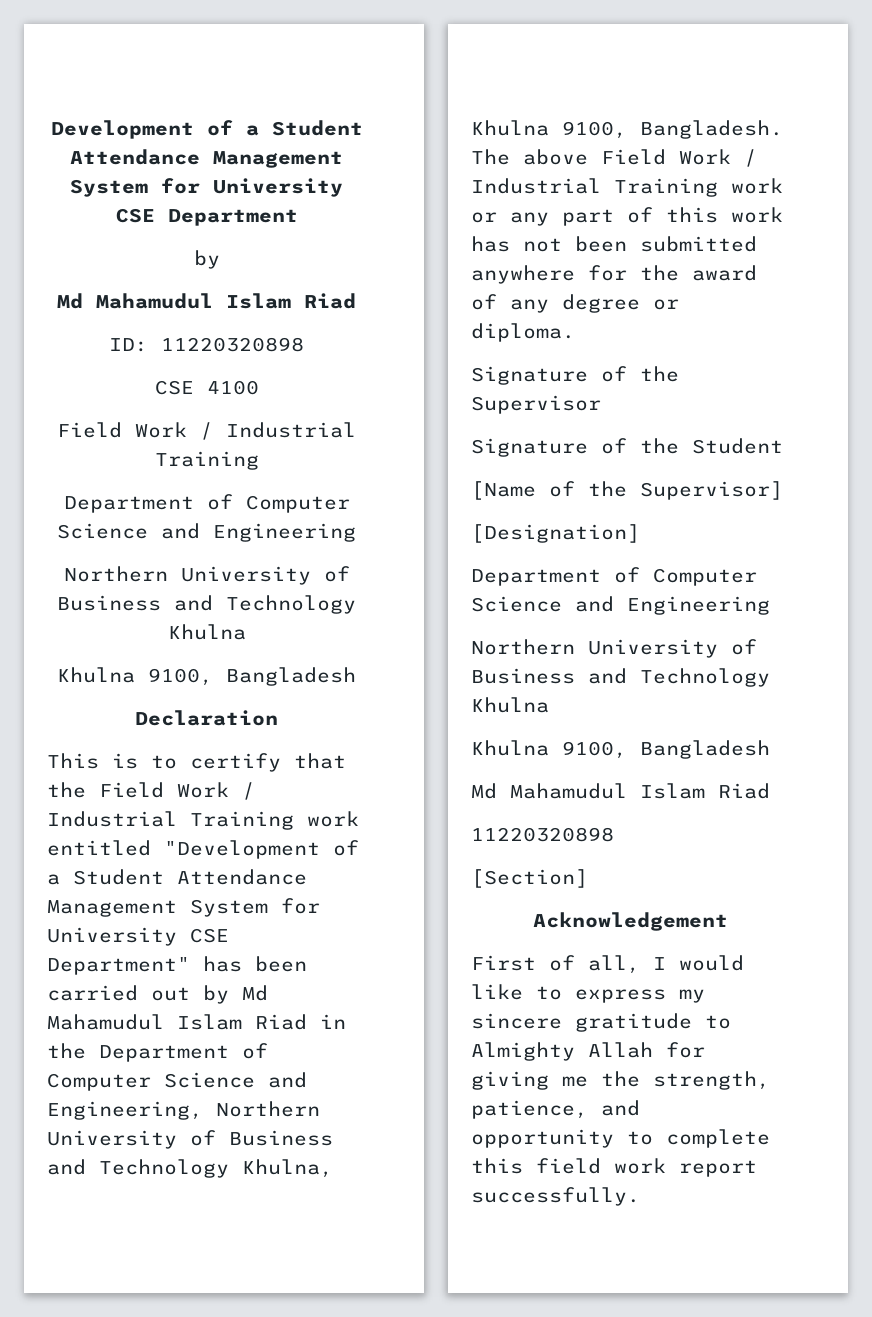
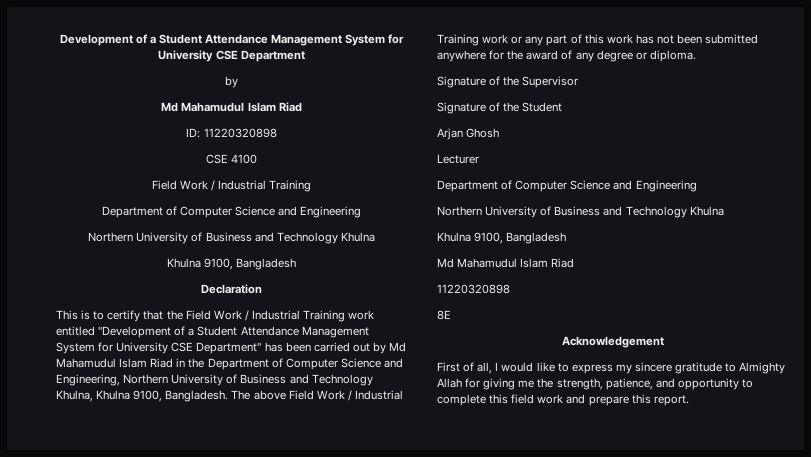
- [Name of the Supervisor]
- [Designation]
+ Arjan Ghosh
+ Lecturer
- [Section]
+ 8E
- First of all, I would like to express my sincere gratitude to Almighty Allah for giving me the strength, patience, and opportunity to complete this field work report successfully.
+ First of all, I would like to express my sincere gratitude to Almighty Allah for giving me the strength, patience, and opportunity to complete this field work and prepare this report.

